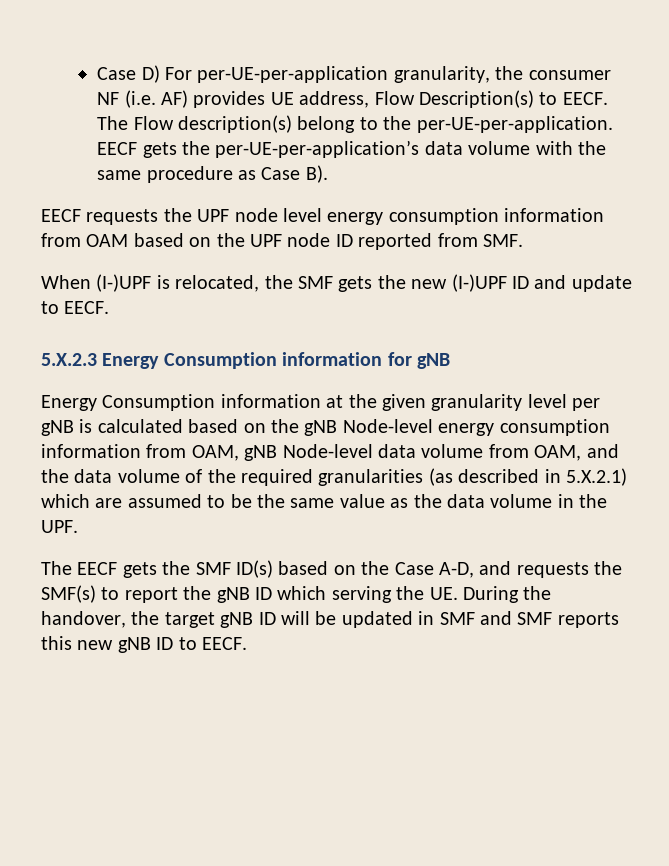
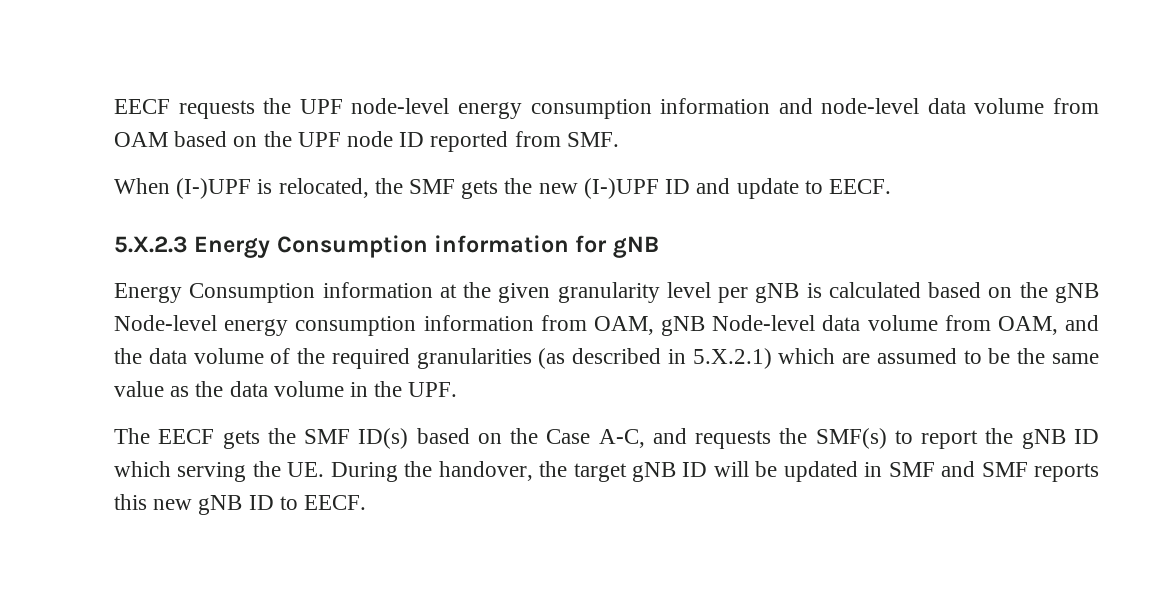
- Case D) For per-UE-per-application granularity, the consumer NF (i.e. AF) provides UE address, Flow Description(s) to EECF. The Flow description(s) belong to the per-UE-per-application. EECF gets the per-UE-per-application’s data volume with the same procedure as Case B).
- EECF requests the UPF node level energy consumption information from OAM based on the UPF node ID reported from SMF.
+ EECF requests the UPF node-level energy consumption information and node-level data volume from OAM based on the UPF node ID reported from SMF.
- The EECF gets the SMF ID(s) based on the Case A-D, and requests the SMF(s) to report the gNB ID which serving the UE. During the handover, the target gNB ID will be updated in SMF and SMF reports this new gNB ID to EECF.
+ The EECF gets the SMF ID(s) based on the Case A-C, and requests the SMF(s) to report the gNB ID which serving the UE. During the handover, the target gNB ID will be updated in SMF and SMF reports this new gNB ID to EECF.

